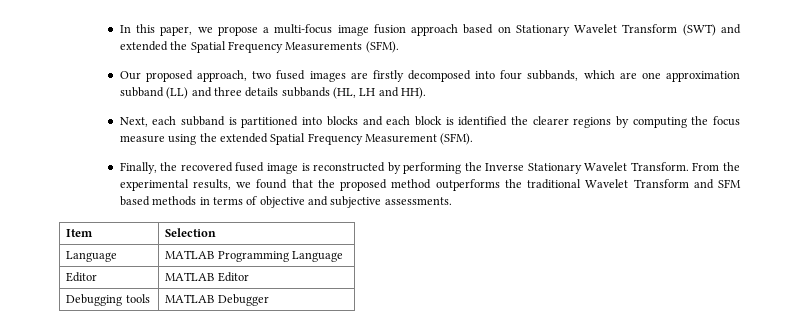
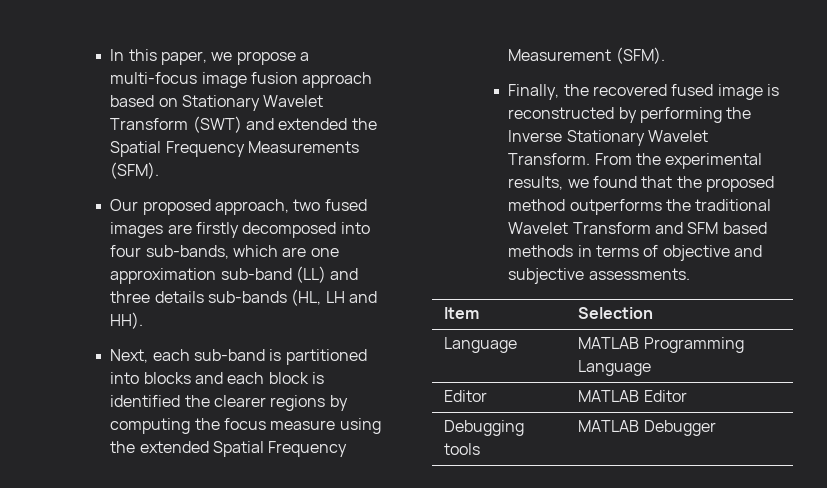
- Our proposed approach, two fused images are firstly decomposed into four subbands, which are one approximation subband (LL) and three details subbands (HL, LH and HH).
+ Our proposed approach, two fused images are firstly decomposed into four sub-bands, which are one approximation sub-band (LL) and three details sub-bands (HL, LH and HH).
- Next, each subband is partitioned into blocks and each block is identified the clearer regions by computing the focus measure using the extended Spatial Frequency Measurement (SFM).
+ Next, each sub-band is partitioned into blocks and each block is identified the clearer regions by computing the focus measure using the extended Spatial Frequency Measurement (SFM).

